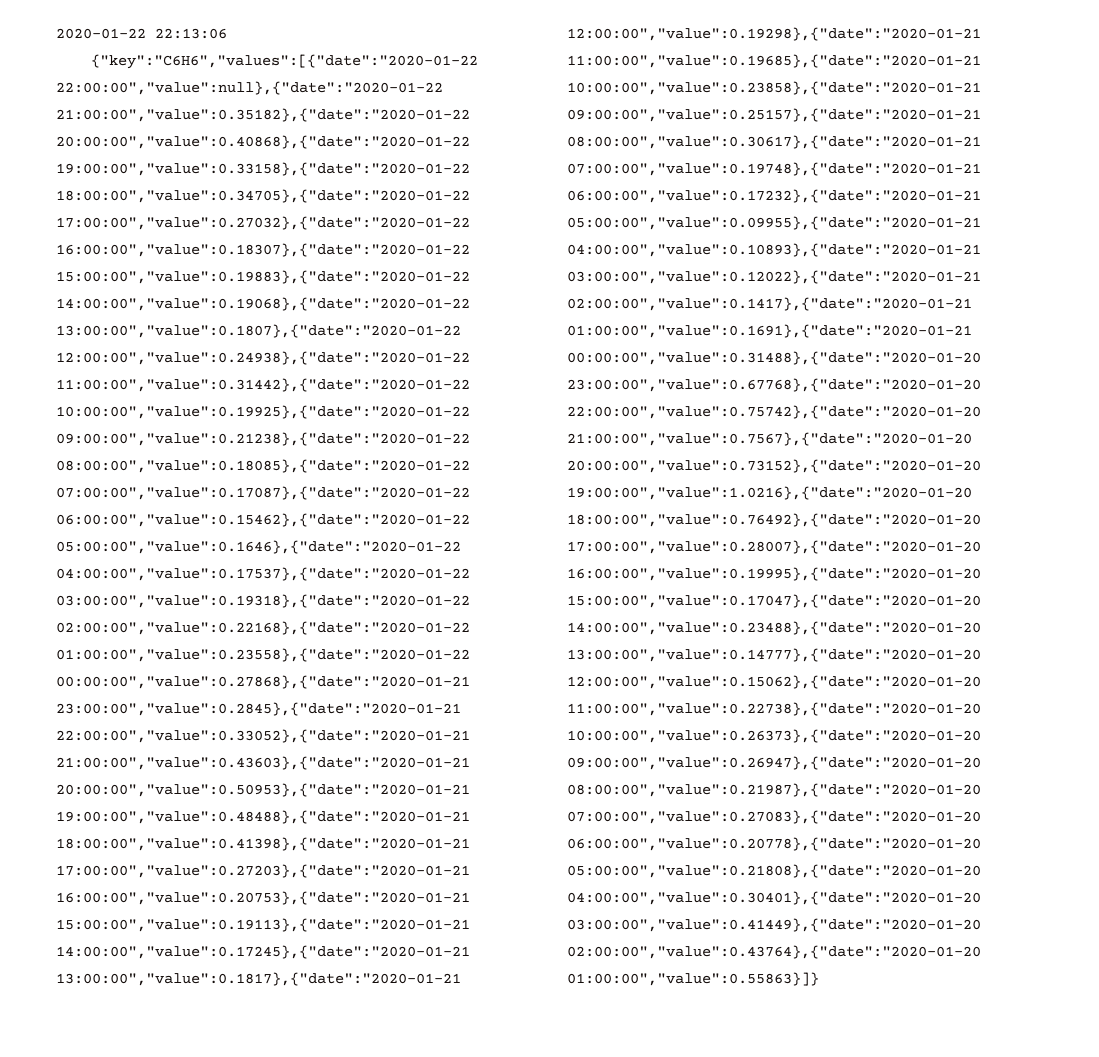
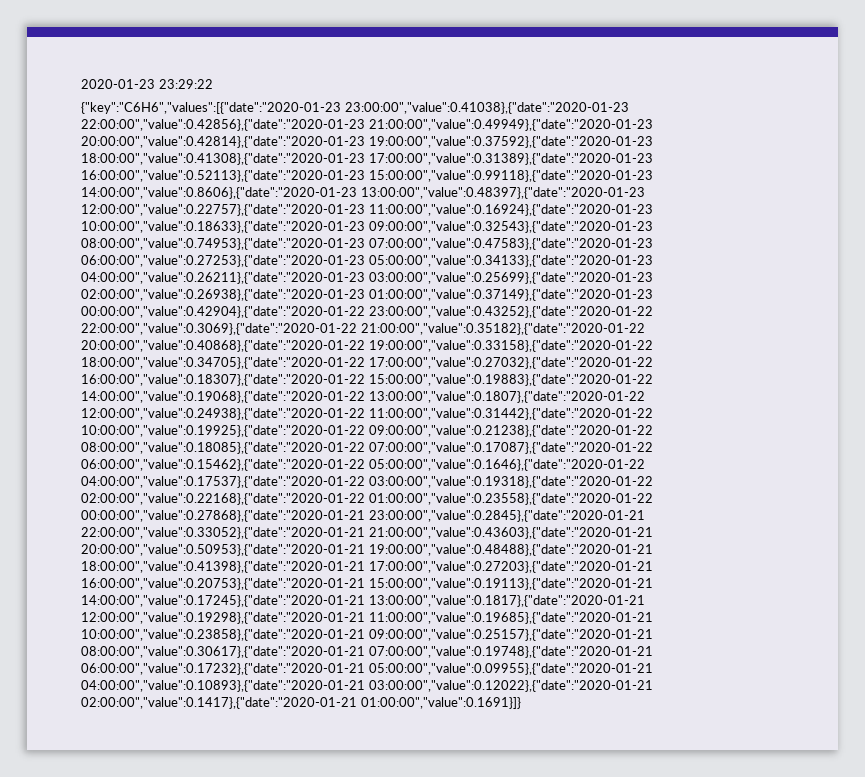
- 2020-01-22 22:13:06
- {"key":"C6H6","values":[{"date":"2020-01-22 22:00:00","value":null},{"date":"2020-01-22 21:00:00","value":0.35182},{"date":"2020-01-22 20:00:00","value":0.40868},{"date":"2020-01-22 19:00:00","value":0.33158},{"date":"2020-01-22 18:00:00","value":0.34705},{"date":"2020-01-22 17:00:00","value":0.27032},{"date":"2020-01-22 16:00:00","value":0.18307},{"date":"2020-01-22 15:00:00","value":0.19883},{"date":"2020-01-22 14:00:00","value":0.19068},{"date":"2020-01-22 13:00:00","value":0.1807},{"date":"2020-01-22 12:00:00","value":0.24938},{"date":"2020-01-22 11:00:00","value":0.31442},{"date":"2020-01-22 10:00:00","value":0.19925},{"date":"2020-01-22 09:00:00","value":0.21238},{"date":"2020-01-22 08:00:00","value":0.18085},{"date":"2020-01-22 07:00:00","value":0.17087},{"date":"2020-01-22 06:00:00","value":0.15462},{"date":"2020-01-22 05:00:00","value":0.1646},{"date":"2020-01-22 04:00:00","value":0.17537},{"date":"2020-01-22 03:00:00","value":0.19318},{"date":"2020-01-22 02:00:00","value":0.22168},{"date":"2020-01-22 01:00:00","value":0.23558},{"date":"2020-01-22 00:00:00","value":0.27868},{"date":"2020-01-21 23:00:00","value":0.2845},{"date":"2020-01-21 22:00:00","value":0.33052},{"date":"2020-01-21 21:00:00","value":0.43603},{"date":"2020-01-21 20:00:00","value":0.50953},{"date":"2020-01-21 19:00:00","value":0.48488},{"date":"2020-01-21 18:00:00","value":0.41398},{"date":"2020-01-21 17:00:00","value":0.27203},{"date":"2020-01-21 16:00:00","value":0.20753},{"date":"2020-01-21 15:00:00","value":0.19113},{"date":"2020-01-21 14:00:00","value":0.17245},{"date":"2020-01-21 13:00:00","value":0.1817},{"date":"2020-01-21 12:00:00","value":0.19298},{"date":"2020-01-21 11:00:00","value":0.19685},{"date":"2020-01-21 10:00:00","value":0.23858},{"date":"2020-01-21 09:00:00","value":0.25157},{"date":"2020-01-21 08:00:00","value":0.30617},{"date":"2020-01-21 07:00:00","value":0.19748},{"date":"2020-01-21 06:00:00","value":0.17232},{"date":"2020-01-21 05:00:00","value":0.09955},{"date":"2020-01-21 04:00:00","value":0.10893},{"date":"2020-01-21 03:00:00","value":0.12022},{"date":"2020-01-21 02:00:00","value":0.1417},{"date":"2020-01-21 01:00:00","value":0.1691},{"date":"2020-01-21 00:00:00","value":0.31488},{"date":"2020-01-20 23:00:00","value":0.67768},{"date":"2020-01-20 22:00:00","value":0.75742},{"date":"2020-01-20 21:00:00","value":0.7567},{"date":"2020-01-20 20:00:00","value":0.73152},{"date":"2020-01-20 19:00:00","value":1.0216},{"date":"2020-01-20 18:00:00","value":0.76492},{"date":"2020-01-20 17:00:00","value":0.28007},{"date":"2020-01-20 16:00:00","value":0.19995},{"date":"2020-01-20 15:00:00","value":0.17047},{"date":"2020-01-20 14:00:00","value":0.23488},{"date":"2020-01-20 13:00:00","value":0.14777},{"date":"2020-01-20 12:00:00","value":0.15062},{"date":"2020-01-20 11:00:00","value":0.22738},{"date":"2020-01-20 10:00:00","value":0.26373},{"date":"2020-01-20 09:00:00","value":0.26947},{"date":"2020-01-20 08:00:00","value":0.21987},{"date":"2020-01-20 07:00:00","value":0.27083},{"date":"2020-01-20 06:00:00","value":0.20778},{"date":"2020-01-20 05:00:00","value":0.21808},{"date":"2020-01-20 04:00:00","value":0.30401},{"date":"2020-01-20 03:00:00","value":0.41449},{"date":"2020-01-20 02:00:00","value":0.43764},{"date":"2020-01-20 01:00:00","value":0.55863}]}
+ 2020-01-23 23:29:22
+ {"key":"C6H6","values":[{"date":"2020-01-23 23:00:00","value":0.41038},{"date":"2020-01-23 22:00:00","value":0.42856},{"date":"2020-01-23 21:00:00","value":0.49949},{"date":"2020-01-23 20:00:00","value":0.42814},{"date":"2020-01-23 19:00:00","value":0.37592},{"date":"2020-01-23 18:00:00","value":0.41308},{"date":"2020-01-23 17:00:00","value":0.31389},{"date":"2020-01-23 16:00:00","value":0.52113},{"date":"2020-01-23 15:00:00","value":0.99118},{"date":"2020-01-23 14:00:00","value":0.8606},{"date":"2020-01-23 13:00:00","value":0.48397},{"date":"2020-01-23 12:00:00","value":0.22757},{"date":"2020-01-23 11:00:00","value":0.16924},{"date":"2020-01-23 10:00:00","value":0.18633},{"date":"2020-01-23 09:00:00","value":0.32543},{"date":"2020-01-23 08:00:00","value":0.74953},{"date":"2020-01-23 07:00:00","value":0.47583},{"date":"2020-01-23 06:00:00","value":0.27253},{"date":"2020-01-23 05:00:00","value":0.34133},{"date":"2020-01-23 04:00:00","value":0.26211},{"date":"2020-01-23 03:00:00","value":0.25699},{"date":"2020-01-23 02:00:00","value":0.26938},{"date":"2020-01-23 01:00:00","value":0.37149},{"date":"2020-01-23 00:00:00","value":0.42904},{"date":"2020-01-22 23:00:00","value":0.43252},{"date":"2020-01-22 22:00:00","value":0.3069},{"date":"2020-01-22 21:00:00","value":0.35182},{"date":"2020-01-22 20:00:00","value":0.40868},{"date":"2020-01-22 19:00:00","value":0.33158},{"date":"2020-01-22 18:00:00","value":0.34705},{"date":"2020-01-22 17:00:00","value":0.27032},{"date":"2020-01-22 16:00:00","value":0.18307},{"date":"2020-01-22 15:00:00","value":0.19883},{"date":"2020-01-22 14:00:00","value":0.19068},{"date":"2020-01-22 13:00:00","value":0.1807},{"date":"2020-01-22 12:00:00","value":0.24938},{"date":"2020-01-22 11:00:00","value":0.31442},{"date":"2020-01-22 10:00:00","value":0.19925},{"date":"2020-01-22 09:00:00","value":0.21238},{"date":"2020-01-22 08:00:00","value":0.18085},{"date":"2020-01-22 07:00:00","value":0.17087},{"date":"2020-01-22 06:00:00","value":0.15462},{"date":"2020-01-22 05:00:00","value":0.1646},{"date":"2020-01-22 04:00:00","value":0.17537},{"date":"2020-01-22 03:00:00","value":0.19318},{"date":"2020-01-22 02:00:00","value":0.22168},{"date":"2020-01-22 01:00:00","value":0.23558},{"date":"2020-01-22 00:00:00","value":0.27868},{"date":"2020-01-21 23:00:00","value":0.2845},{"date":"2020-01-21 22:00:00","value":0.33052},{"date":"2020-01-21 21:00:00","value":0.43603},{"date":"2020-01-21 20:00:00","value":0.50953},{"date":"2020-01-21 19:00:00","value":0.48488},{"date":"2020-01-21 18:00:00","value":0.41398},{"date":"2020-01-21 17:00:00","value":0.27203},{"date":"2020-01-21 16:00:00","value":0.20753},{"date":"2020-01-21 15:00:00","value":0.19113},{"date":"2020-01-21 14:00:00","value":0.17245},{"date":"2020-01-21 13:00:00","value":0.1817},{"date":"2020-01-21 12:00:00","value":0.19298},{"date":"2020-01-21 11:00:00","value":0.19685},{"date":"2020-01-21 10:00:00","value":0.23858},{"date":"2020-01-21 09:00:00","value":0.25157},{"date":"2020-01-21 08:00:00","value":0.30617},{"date":"2020-01-21 07:00:00","value":0.19748},{"date":"2020-01-21 06:00:00","value":0.17232},{"date":"2020-01-21 05:00:00","value":0.09955},{"date":"2020-01-21 04:00:00","value":0.10893},{"date":"2020-01-21 03:00:00","value":0.12022},{"date":"2020-01-21 02:00:00","value":0.1417},{"date":"2020-01-21 01:00:00","value":0.1691}]}

